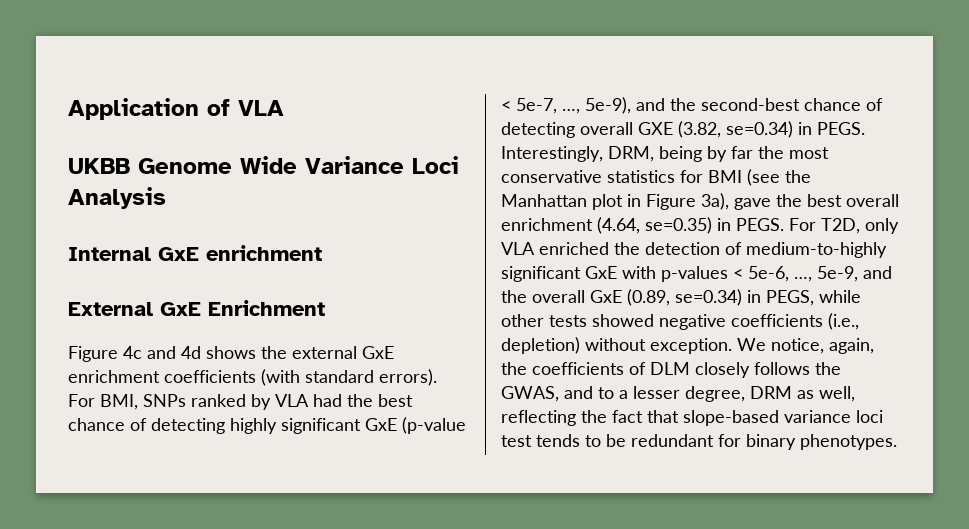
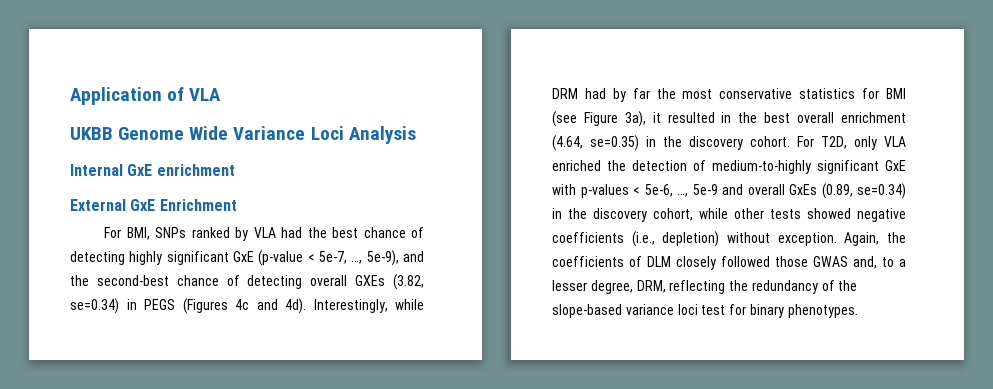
- Figure 4c and 4d shows the external GxE enrichment coefficients (with standard errors). For BMI, SNPs ranked by VLA had the best chance of detecting highly significant GxE (p-value < 5e-7, …, 5e-9), and the second-best chance of detecting overall GXE (3.82, se=0.34) in PEGS. Interestingly, DRM, being by far the most conservative statistics for BMI (see the Manhattan plot in Figure 3a), gave the best overall enrichment (4.64, se=0.35) in PEGS.
+ For BMI, SNPs ranked by VLA had the best chance of detecting highly significant GxE (p-value < 5e-7, …, 5e-9), and the second-best chance of detecting overall GXEs (3.82, se=0.34) in PEGS (Figures 4c and 4d). Interestingly, while DRM had by far the most conservative statistics for BMI (see Figure 3a), it resulted in the best overall enrichment (4.64, se=0.35) in the discovery cohort.
- For T2D, only VLA enriched the detection of medium-to-highly significant GxE with p-values < 5e-6, …, 5e-9, and the overall GxE (0.89, se=0.34) in PEGS, while other tests showed negative coefficients (i.e., depletion) without exception.
+ For T2D, only VLA enriched the detection of medium-to-highly significant GxE with p-values < 5e-6, …, 5e-9 and overall GxEs (0.89, se=0.34) in the discovery cohort, while other tests showed negative coefficients (i.e., depletion) without exception.
- We notice, again, the coefficients of DLM closely follows the GWAS, and to a lesser degree, DRM as well, reflecting the fact that slope-based variance loci test tends to be redundant for binary phenotypes.
+ Again, the coefficients of DLM closely followed those GWAS and, to a lesser degree, DRM, reflecting the redundancy of the slope-based variance loci test for binary phenotypes.

